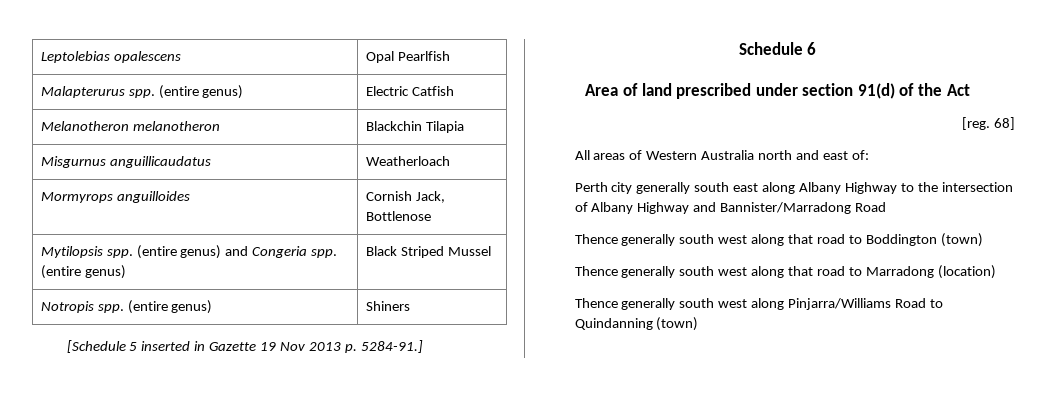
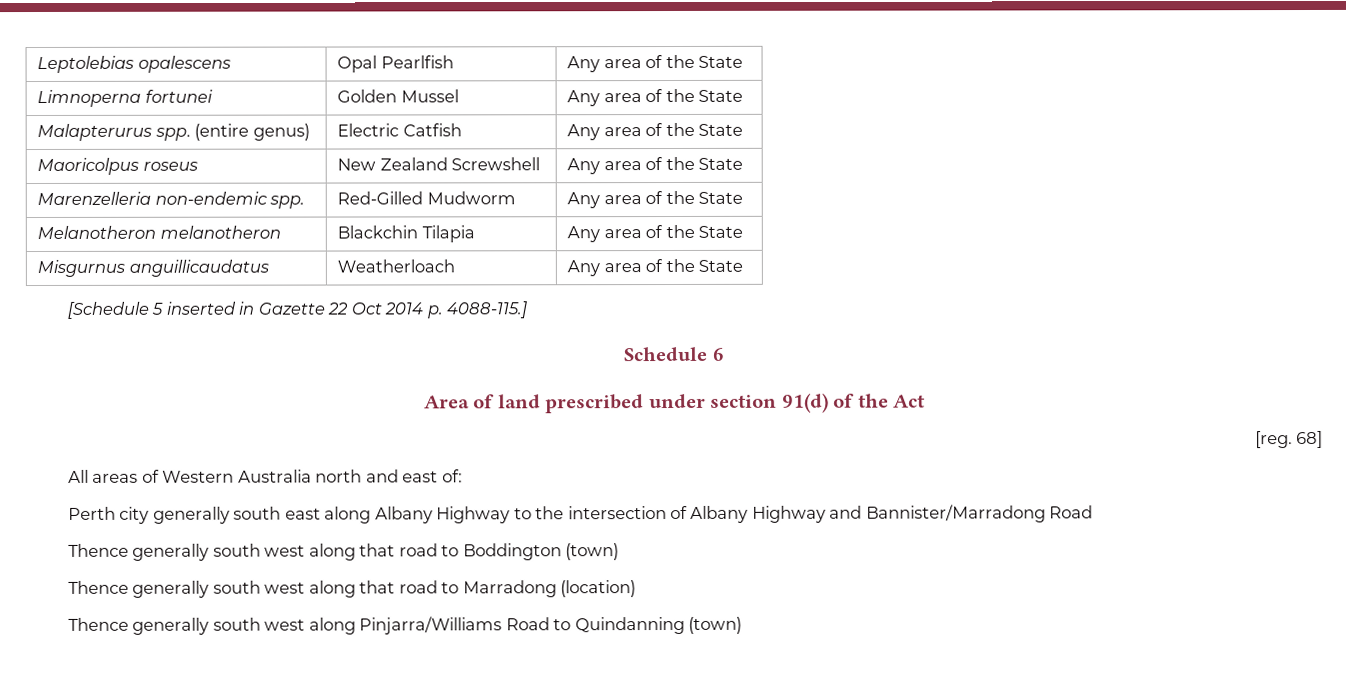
- Leptolebias opalescens | Opal Pearlfish
+ Leptolebias opalescens | Opal Pearlfish | Any area of the State
+ Limnoperna fortunei | Golden Mussel | Any area of the State
- Malapterurus spp. (entire genus) | Electric Catfish
- Melanotheron melanotheron | Blackchin Tilapia
- Misgurnus anguillicaudatus | Weatherloach
- Mormyrops anguilloides | Cornish Jack, Bottlenose
- Mytilopsis spp. (entire genus) and Congeria spp. (entire genus) | Black Striped Mussel
- Notropis spp. (entire genus) | Shiners
+ Malapterurus spp. (entire genus) | Electric Catfish | Any area of the State
+ Maoricolpus roseus | New Zealand Screwshell | Any area of the State
+ Marenzelleria non-endemic spp. | Red-Gilled Mudworm | Any area of the State
+ Melanotheron melanotheron | Blackchin Tilapia | Any area of the State
+ Misgurnus anguillicaudatus | Weatherloach | Any area of the State
- [Schedule 5 inserted in Gazette 19 Nov 2013 p. 5284-91.]
+ [Schedule 5 inserted in Gazette 22 Oct 2014 p. 4088-115.]

